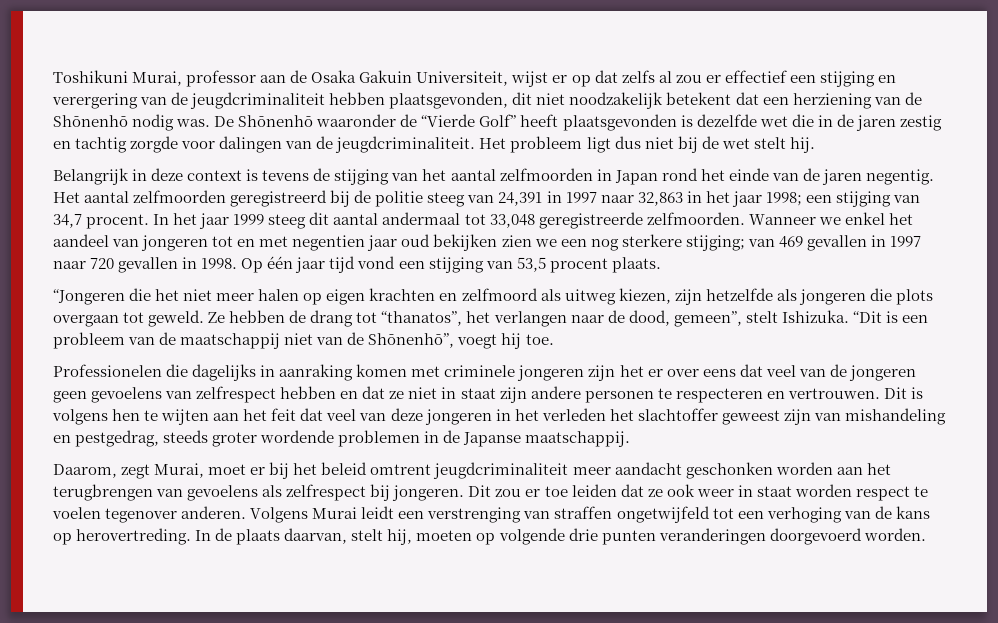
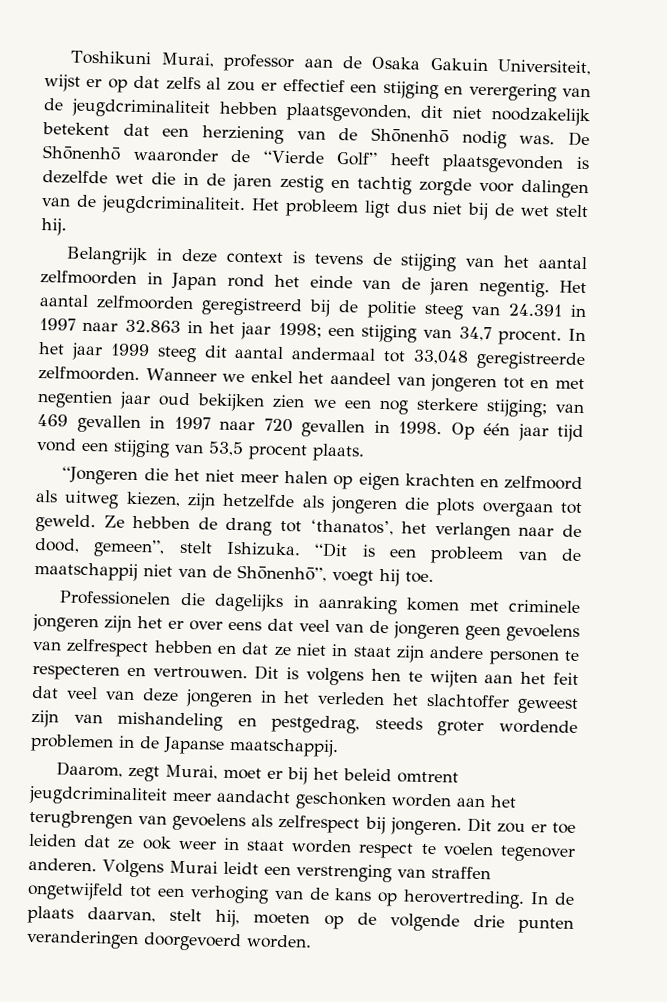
- Het aantal zelfmoorden geregistreerd bij de politie steeg van 24,391 in 1997 naar 32,863 in het jaar 1998; een stijging van 34,7 procent.
+ Het aantal zelfmoorden geregistreerd bij de politie steeg van 24.391 in 1997 naar 32.863 in het jaar 1998; een stijging van 34,7 procent.
- Ze hebben de drang tot “thanatos”, het verlangen naar de dood, gemeen”, stelt Ishizuka.
+ Ze hebben de drang tot ‘thanatos’, het verlangen naar de dood, gemeen”, stelt Ishizuka.
- In de plaats daarvan, stelt hij, moeten op volgende drie punten veranderingen doorgevoerd worden.
+ In de plaats daarvan, stelt hij, moeten op de volgende drie punten veranderingen doorgevoerd worden.

